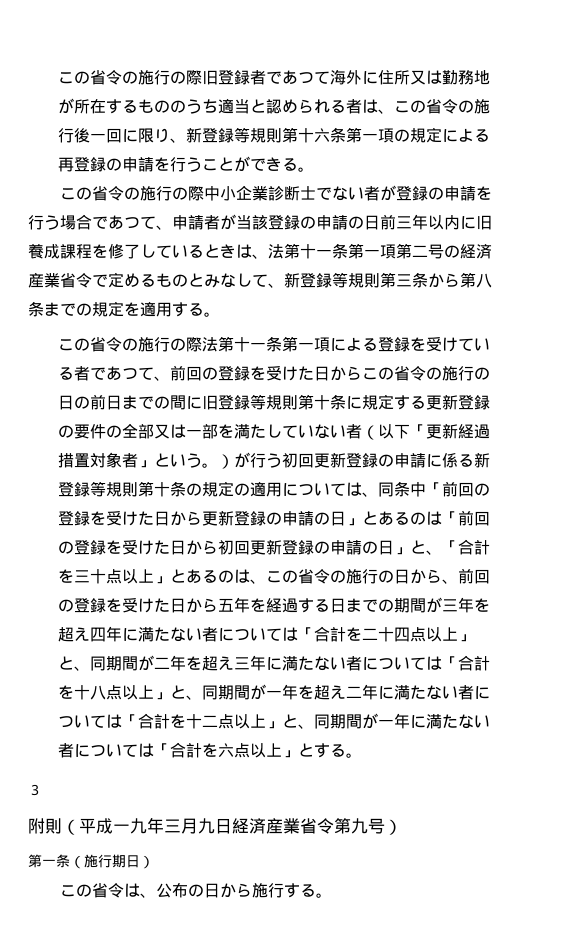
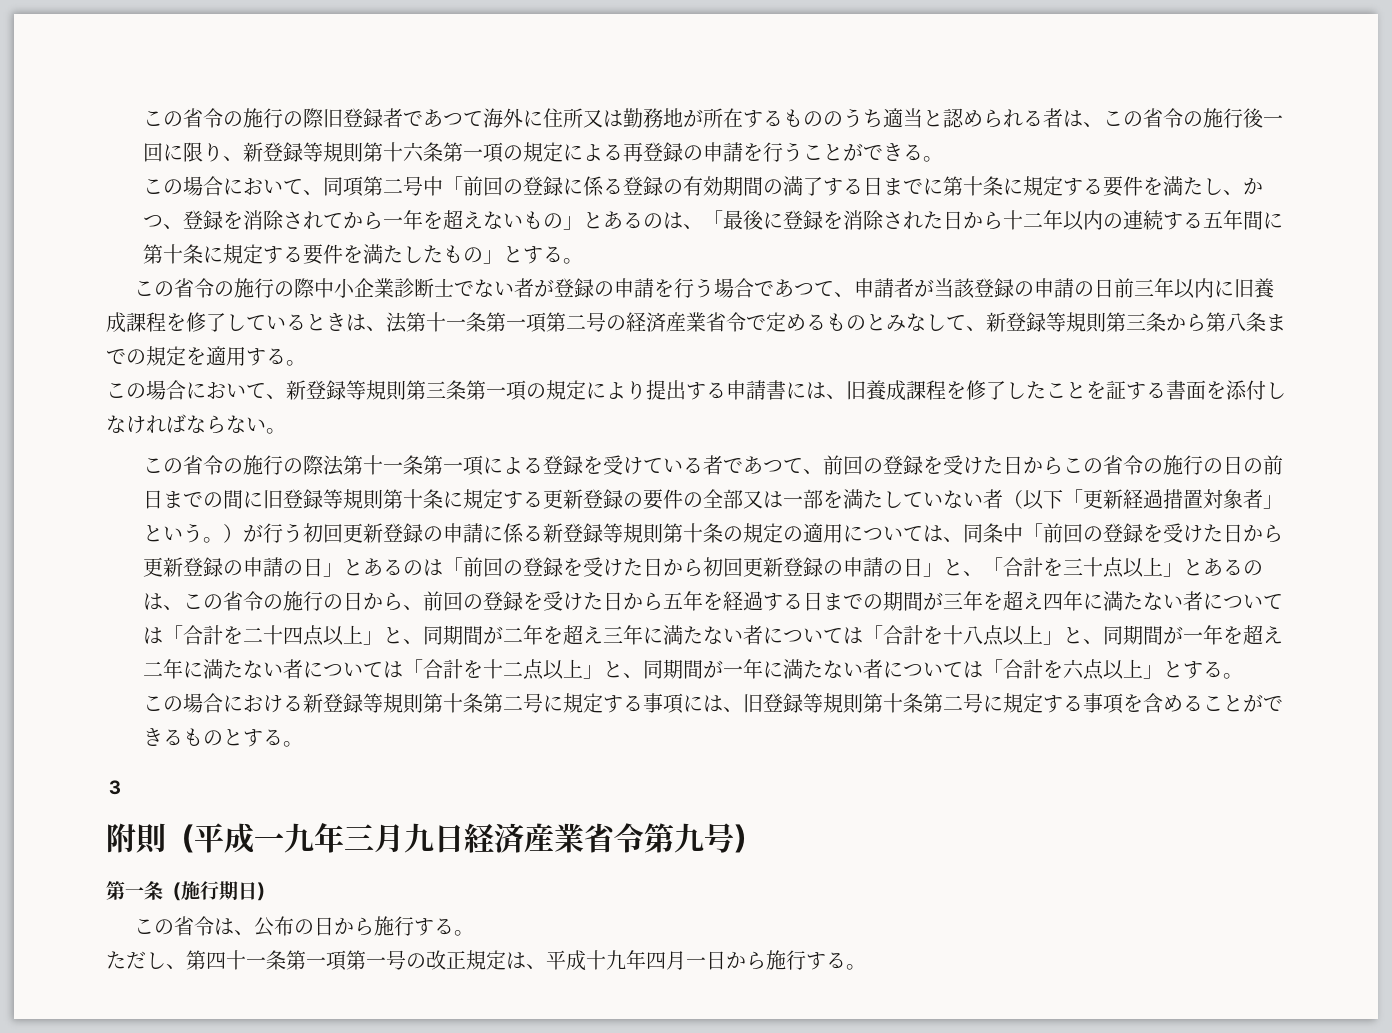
+ この場合において、同項第二号中「前回の登録に係る登録の有効期間の満了する日までに第十条に規定する要件を満たし、かつ、登録を消除されてから一年を超えないもの」とあるのは、「最後に登録を消除された日から十二年以内の連続する五年間に第十条に規定する要件を満たしたもの」とする。
+ この場合において、新登録等規則第三条第一項の規定により提出する申請書には、旧養成課程を修了したことを証する書面を添付しなければならない。
+ この場合における新登録等規則第十条第二号に規定する事項には、旧登録等規則第十条第二号に規定する事項を含めることができるものとする。
+ ただし、第四十一条第一項第一号の改正規定は、平成十九年四月一日から施行する。

